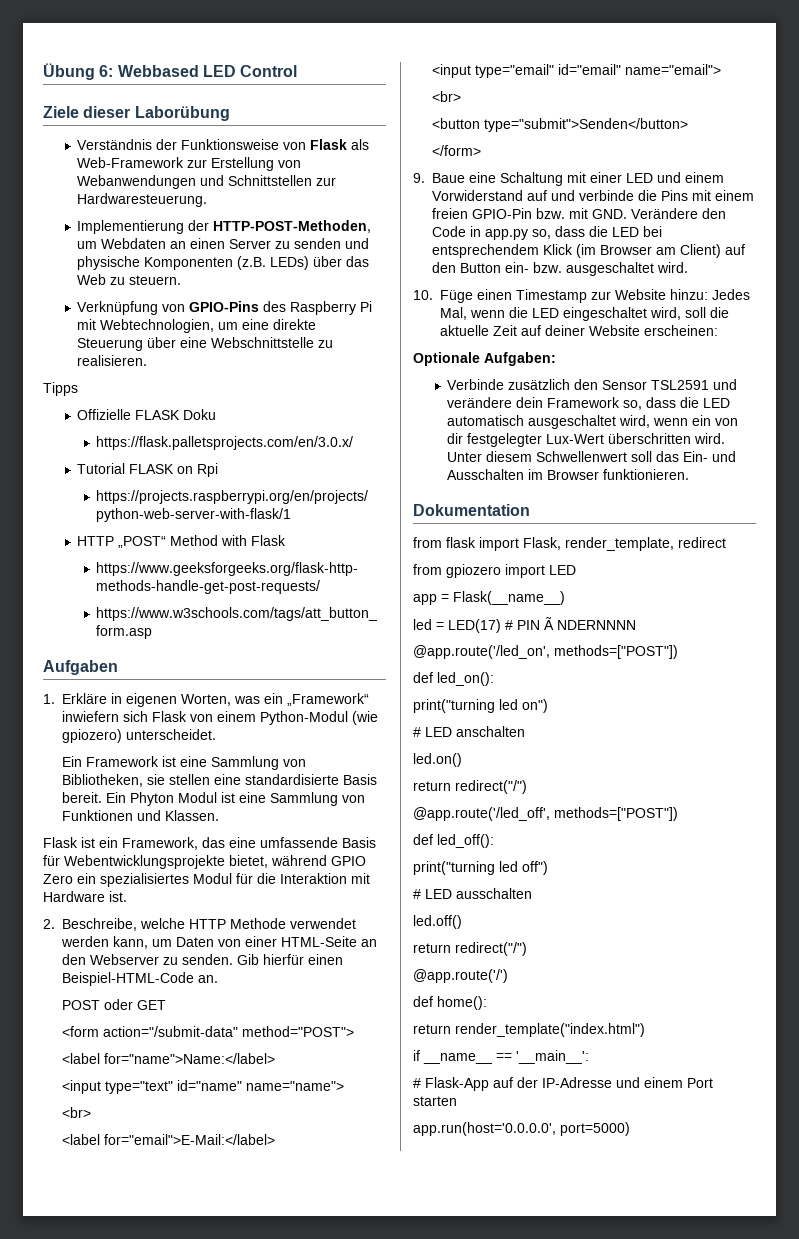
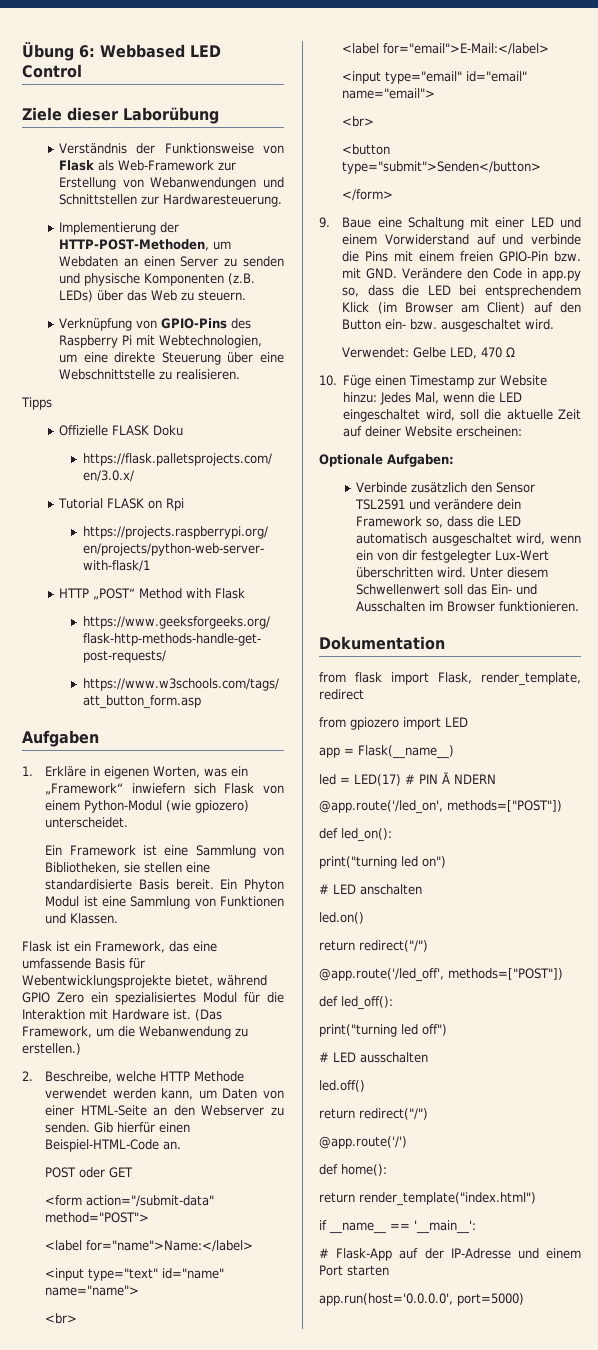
+ (Das Framework, um die Webanwendung zu erstellen.)
+ Verwendet: Gelbe LED, 470 Ω
- led = LED(17) # PIN Ã NDERNNNN
+ led = LED(17) # PIN Ã NDERN

